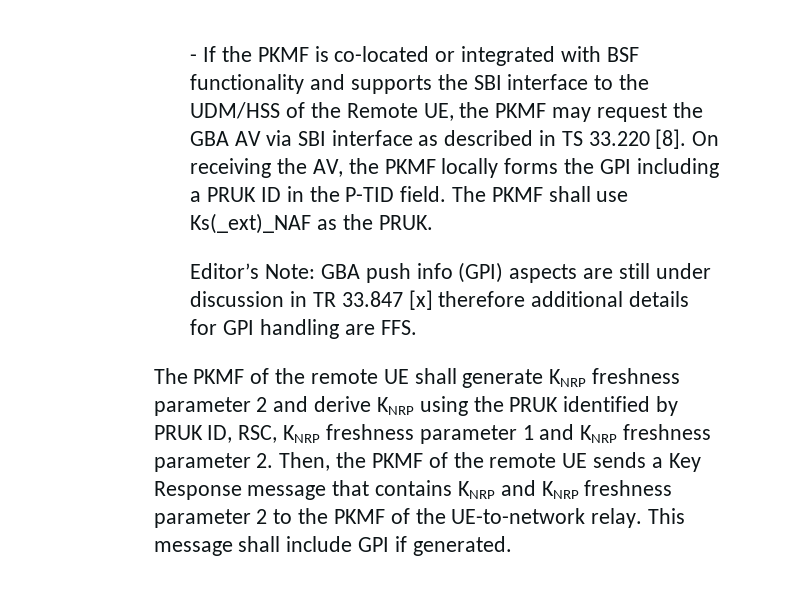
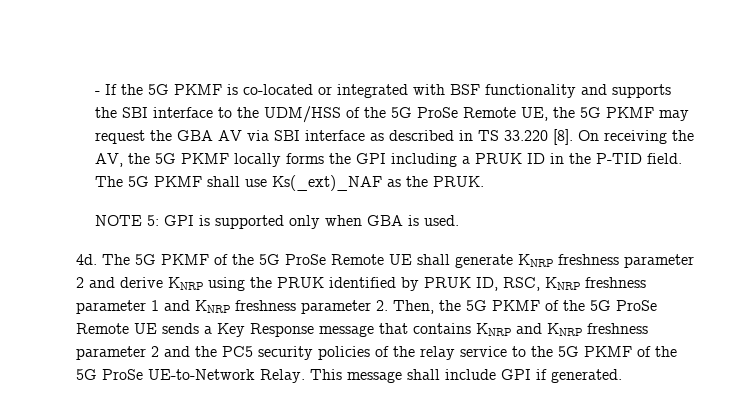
- - If the PKMF is co-located or integrated with BSF functionality and supports the SBI interface to the UDM/HSS of the Remote UE, the PKMF may request the GBA AV via SBI interface as described in TS 33.220 [8].
+ - If the 5G PKMF is co-located or integrated with BSF functionality and supports the SBI interface to the UDM/HSS of the 5G ProSe Remote UE, the 5G PKMF may request the GBA AV via SBI interface as described in TS 33.220 [8].
- On receiving the AV, the PKMF locally forms the GPI including a PRUK ID in the P-TID field.
+ On receiving the AV, the 5G PKMF locally forms the GPI including a PRUK ID in the P-TID field.
- The PKMF shall use Ks(_ext)_NAF as the PRUK.
+ The 5G PKMF shall use Ks(_ext)_NAF as the PRUK.
- Editor’s Note: GBA push info (GPI) aspects are still under discussion in TR 33.847 [x] therefore additional details for GPI handling are FFS.
- The PKMF of the remote UE shall generate KNRP freshness parameter 2 and derive KNRP using the PRUK identified by PRUK ID, RSC, KNRP freshness parameter 1 and KNRP freshness parameter 2. Then, the PKMF of the remote UE sends a Key Response message that contains KNRP and KNRP freshness parameter 2 to the PKMF of the UE-to-network relay.
+ NOTE 5: GPI is supported only when GBA is used.
+ 4d. The 5G PKMF of the 5G ProSe Remote UE shall generate KNRP freshness parameter 2 and derive KNRP using the PRUK identified by PRUK ID, RSC, KNRP freshness parameter 1 and KNRP freshness parameter 2. Then, the 5G PKMF of the 5G ProSe Remote UE sends a Key Response message that contains KNRP and KNRP freshness parameter 2 and the PC5 security policies of the relay service to the 5G PKMF of the 5G ProSe UE-to-Network Relay.

